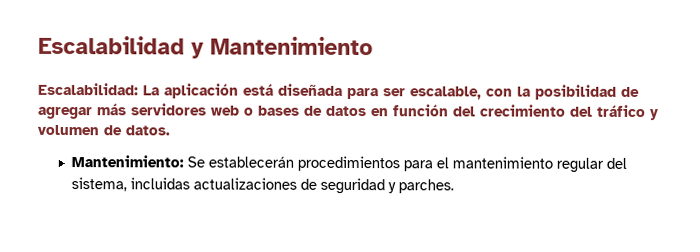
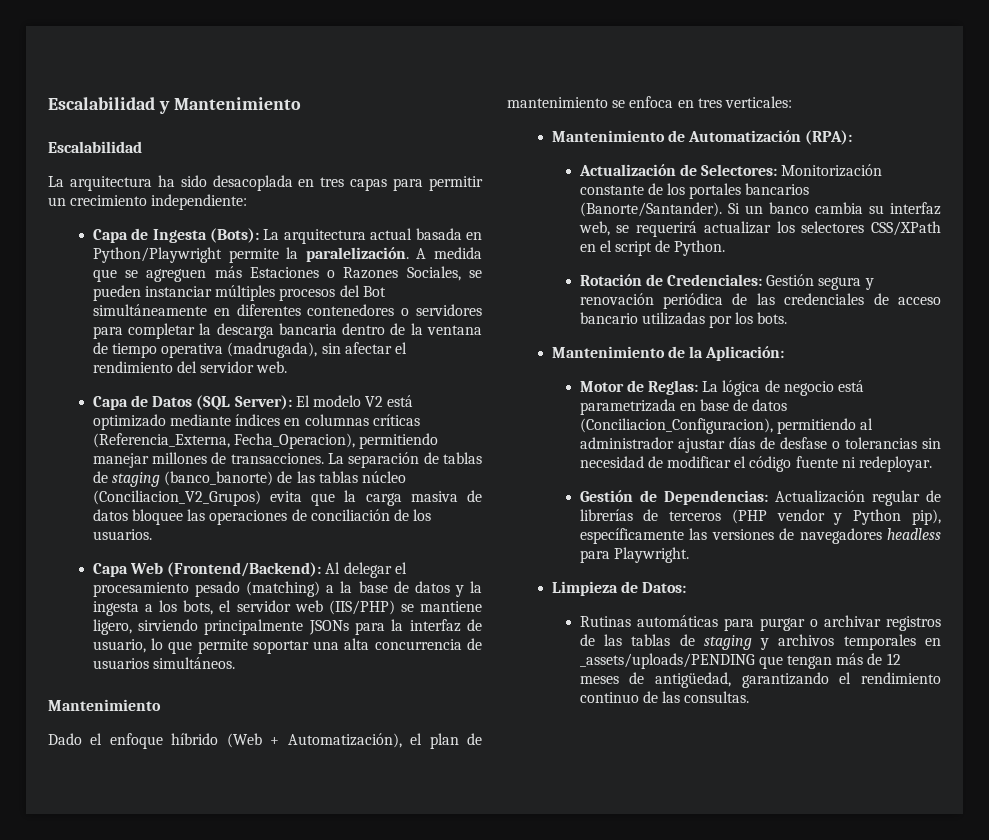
  Escalabilidad y Mantenimiento
- Escalabilidad: La aplicación está diseñada para ser escalable, con la posibilidad de agregar más servidores web o bases de datos en función del crecimiento del tráfico y volumen de datos.
- Mantenimiento: Se establecerán procedimientos para el mantenimiento regular del sistema, incluidas actualizaciones de seguridad y parches.
+ Escalabilidad
+ La arquitectura ha sido desacoplada en tres capas para permitir un crecimiento independiente:
+ Capa de Ingesta (Bots): La arquitectura actual basada en Python/Playwright permite la paralelización. A medida que se agreguen más Estaciones o Razones Sociales, se pueden instanciar múltiples procesos del Bot simultáneamente en diferentes contenedores o servidores para completar la descarga bancaria dentro de la ventana de tiempo operativa (madrugada), sin afectar el rendimiento del servidor web.
+ Capa de Datos (SQL Server): El modelo V2 está optimizado mediante índices en columnas críticas (Referencia_Externa, Fecha_Operacion), permitiendo manejar millones de transacciones. La separación de tablas de staging (banco_banorte) de las tablas núcleo (Conciliacion_V2_Grupos) evita que la carga masiva de datos bloquee las operaciones de conciliación de los usuarios.
+ Capa Web (Frontend/Backend): Al delegar el procesamiento pesado (matching) a la base de datos y la ingesta a los bots, el servidor web (IIS/PHP) se mantiene ligero, sirviendo principalmente JSONs para la interfaz de usuario, lo que permite soportar una alta concurrencia de usuarios simultáneos.
+ Mantenimiento
+ Dado el enfoque híbrido (Web + Automatización), el plan de mantenimiento se enfoca en tres verticales:
+ Mantenimiento de Automatización (RPA):
+ Actualización de Selectores: Monitorización constante de los portales bancarios (Banorte/Santander). Si un banco cambia su interfaz web, se requerirá actualizar los selectores CSS/XPath en el script de Python.
+ Rotación de Credenciales: Gestión segura y renovación periódica de las credenciales de acceso bancario utilizadas por los bots.
+ Mantenimiento de la Aplicación:
+ Motor de Reglas: La lógica de negocio está parametrizada en base de datos (Conciliacion_Configuracion), permitiendo al administrador ajustar días de desfase o tolerancias sin necesidad de modificar el código fuente ni redeployar.
+ Gestión de Dependencias: Actualización regular de librerías de terceros (PHP vendor y Python pip), específicamente las versiones de navegadores headless para Playwright.
+ Limpieza de Datos:
+ Rutinas automáticas para purgar o archivar registros de las tablas de staging y archivos temporales en _assets/uploads/PENDING que tengan más de 12 meses de antigüedad, garantizando el rendimiento continuo de las consultas.

